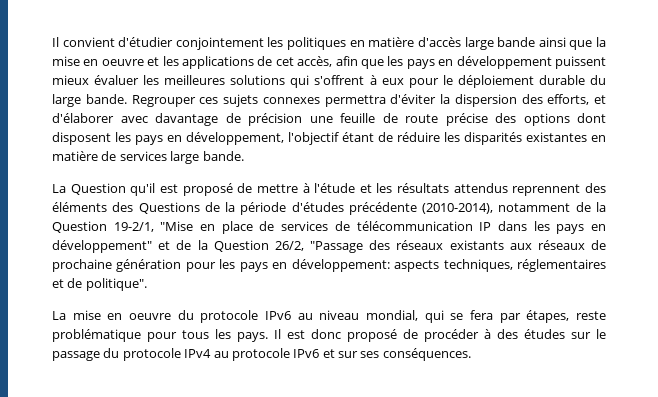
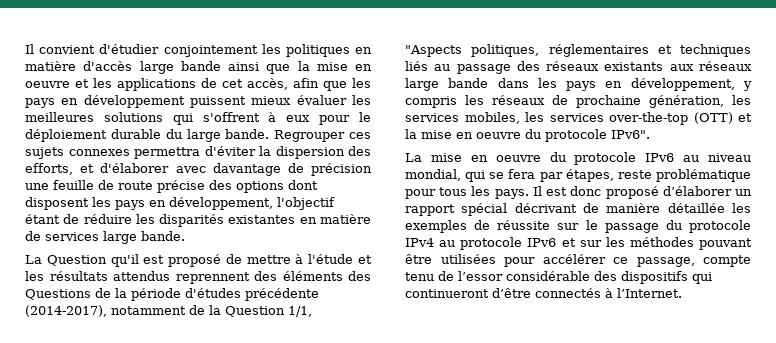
- La Question qu'il est proposé de mettre à l'étude et les résultats attendus reprennent des éléments des Questions de la période d'études précédente (2010-2014), notamment de la Question 19-2/1, "Mise en place de services de télécommunication IP dans les pays en développement" et de la Question 26/2, "Passage des réseaux existants aux réseaux de prochaine génération pour les pays en développement: aspects techniques, réglementaires et de politique".
+ La Question qu'il est proposé de mettre à l'étude et les résultats attendus reprennent des éléments des Questions de la période d'études précédente (2014-2017), notamment de la Question 1/1, "Aspects politiques, réglementaires et techniques liés au passage des réseaux existants aux réseaux large bande dans les pays en développement, y compris les réseaux de prochaine génération, les services mobiles, les services over-the-top (OTT) et la mise en oeuvre du protocole IPv6".
- Il est donc proposé de procéder à des études sur le passage du protocole IPv4 au protocole IPv6 et sur ses conséquences.
+ Il est donc proposé d’élaborer un rapport spécial décrivant de manière détaillée les exemples de réussite sur le passage du protocole IPv4 au protocole IPv6 et sur les méthodes pouvant être utilisées pour accélérer ce passage, compte tenu de l’essor considérable des dispositifs qui continueront d’être connectés à l’Internet.

